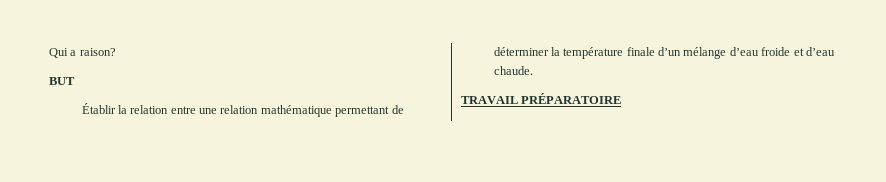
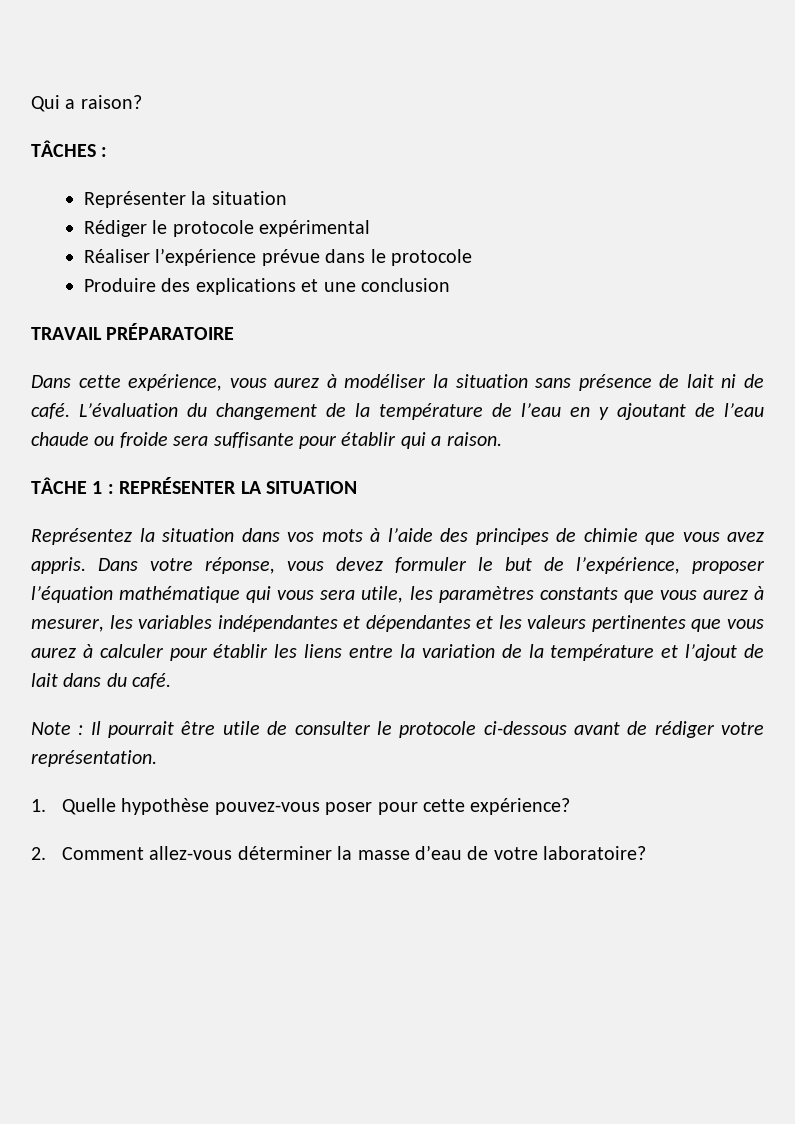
- BUT
- Établir la relation entre une relation mathématique permettant de déterminer la température finale d’un mélange d’eau froide et d’eau chaude.
+ TÂCHES :
+ Représenter la situation
+ Rédiger le protocole expérimental
+ Réaliser l’expérience prévue dans le protocole
+ Produire des explications et une conclusion
  TRAVAIL PRÉPARATOIRE
+ Dans cette expérience, vous aurez à modéliser la situation sans présence de lait ni de café. L’évaluation du changement de la température de l’eau en y ajoutant de l’eau chaude ou froide sera suffisante pour établir qui a raison.
+ TÂCHE 1 : REPRÉSENTER LA SITUATION
+ Représentez la situation dans vos mots à l’aide des principes de chimie que vous avez appris. Dans votre réponse, vous devez formuler le but de l’expérience, proposer l’équation mathématique qui vous sera utile, les paramètres constants que vous aurez à mesurer, les variables indépendantes et dépendantes et les valeurs pertinentes que vous aurez à calculer pour établir les liens entre la variation de la température et l’ajout de lait dans du café.
+ Note : Il pourrait être utile de consulter le protocole ci-dessous avant de rédiger votre représentation.
+ 1. Quelle hypothèse pouvez-vous poser pour cette expérience?
+ 2. Comment allez-vous déterminer la masse d’eau de votre laboratoire?

